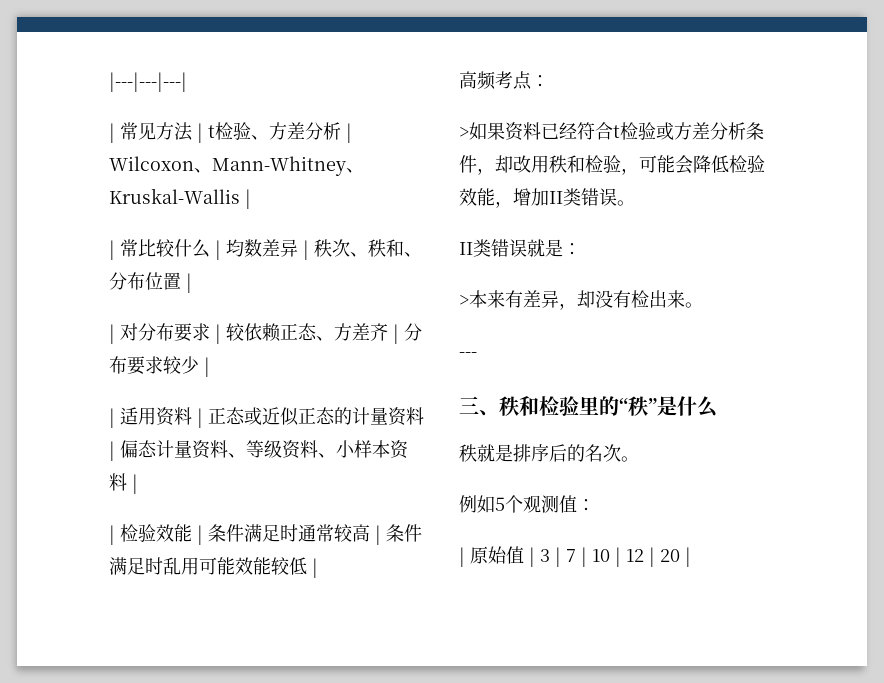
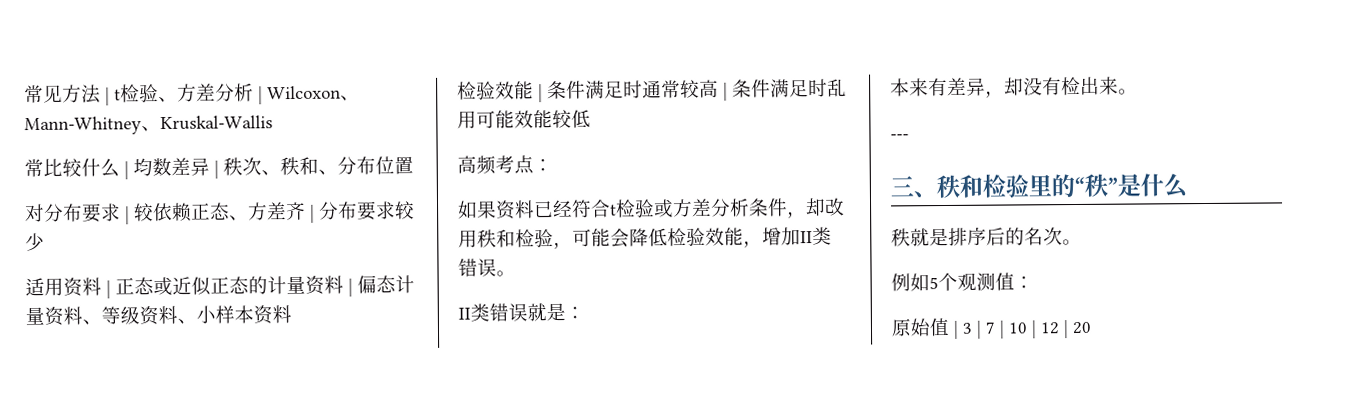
- |---|---|---|
- | 常见方法 | t检验、方差分析 | Wilcoxon、Mann-Whitney、Kruskal-Wallis |
- | 常比较什么 | 均数差异 | 秩次、秩和、分布位置 |
- | 对分布要求 | 较依赖正态、方差齐 | 分布要求较少 |
- | 适用资料 | 正态或近似正态的计量资料 | 偏态计量资料、等级资料、小样本资料 |
- | 检验效能 | 条件满足时通常较高 | 条件满足时乱用可能效能较低 |
+ 常见方法 | t检验、方差分析 | Wilcoxon、Mann-Whitney、Kruskal-Wallis
+ 常比较什么 | 均数差异 | 秩次、秩和、分布位置
+ 对分布要求 | 较依赖正态、方差齐 | 分布要求较少
+ 适用资料 | 正态或近似正态的计量资料 | 偏态计量资料、等级资料、小样本资料
+ 检验效能 | 条件满足时通常较高 | 条件满足时乱用可能效能较低
- >如果资料已经符合t检验或方差分析条件，却改用秩和检验，可能会降低检验效能，增加II类错误。
+ 如果资料已经符合t检验或方差分析条件，却改用秩和检验，可能会降低检验效能，增加II类错误。
- >本来有差异，却没有检出来。
+ 本来有差异，却没有检出来。
- | 原始值 | 3 | 7 | 10 | 12 | 20 |
+ 原始值 | 3 | 7 | 10 | 12 | 20

